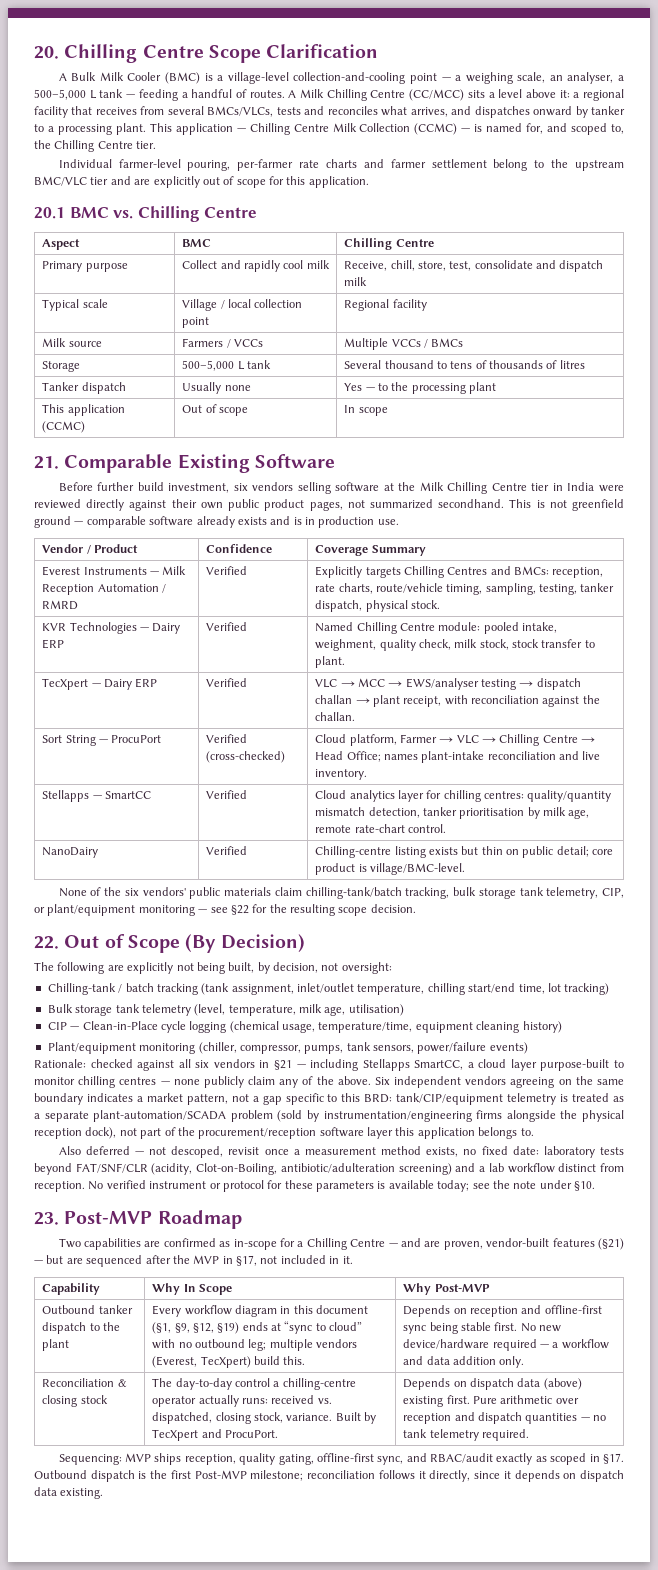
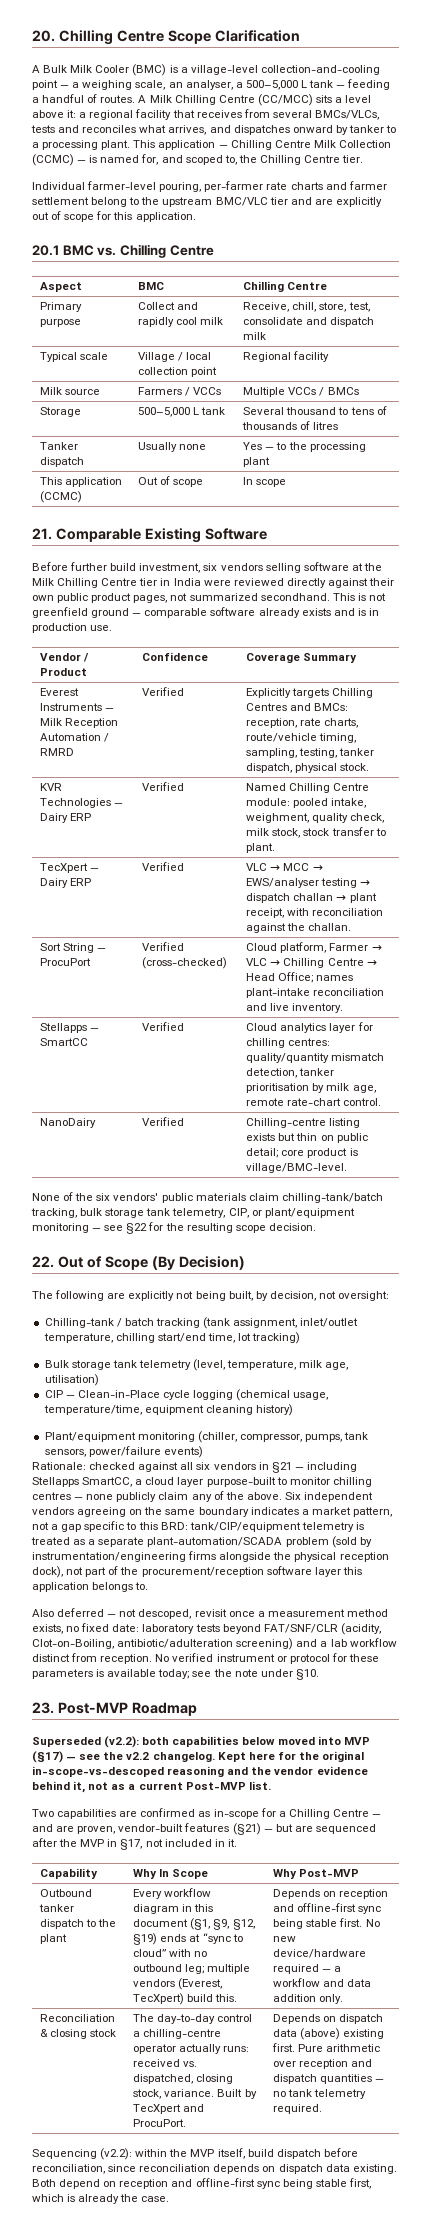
+ Superseded (v2.2): both capabilities below moved into MVP (§17) — see the v2.2 changelog. Kept here for the original in-scope-vs-descoped reasoning and the vendor evidence behind it, not as a current Post-MVP list.
- Sequencing: MVP ships reception, quality gating, offline-first sync, and RBAC/audit exactly as scoped in §17. Outbound dispatch is the first Post-MVP milestone; reconciliation follows it directly, since it depends on dispatch data existing.
+ Sequencing (v2.2): within the MVP itself, build dispatch before reconciliation, since reconciliation depends on dispatch data existing.
+ Both depend on reception and offline-first sync being stable first, which is already the case.

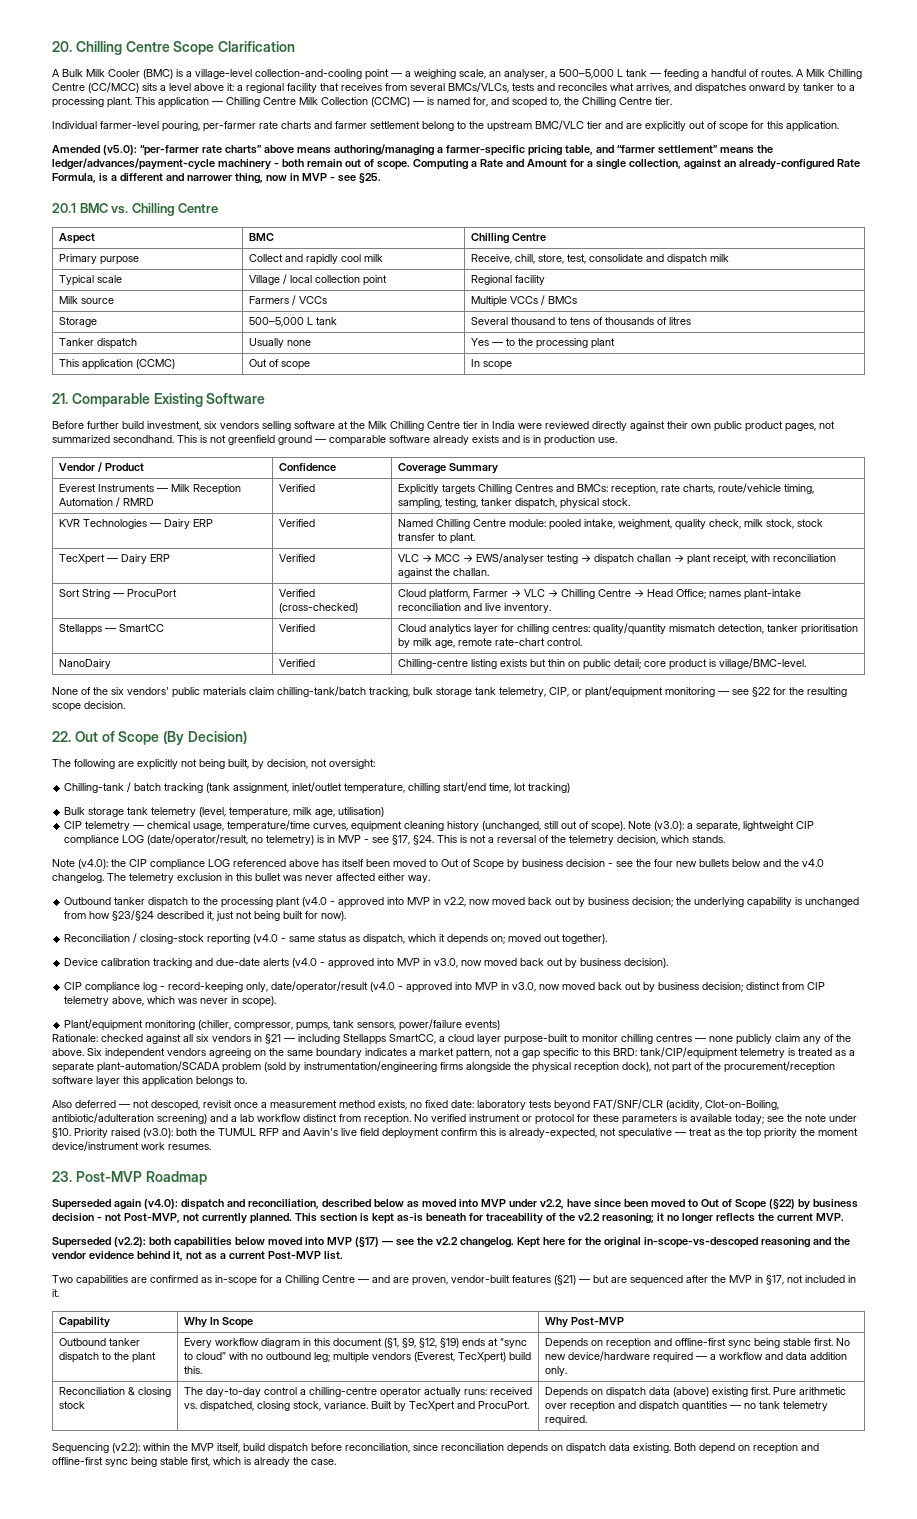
+ Amended (v5.0): “per-farmer rate charts” above means authoring/managing a farmer-specific pricing table, and “farmer settlement” means the ledger/advances/payment-cycle machinery - both remain out of scope. Computing a Rate and Amount for a single collection, against an already-configured Rate Formula, is a different and narrower thing, now in MVP - see §25.
- CIP — Clean-in-Place cycle logging (chemical usage, temperature/time, equipment cleaning history)
+ CIP telemetry — chemical usage, temperature/time curves, equipment cleaning history (unchanged, still out of scope). Note (v3.0): a separate, lightweight CIP compliance LOG (date/operator/result, no telemetry) is in MVP - see §17, §24. This is not a reversal of the telemetry decision, which stands.
+ Note (v4.0): the CIP compliance LOG referenced above has itself been moved to Out of Scope by business decision - see the four new bullets below and the v4.0 changelog. The telemetry exclusion in this bullet was never affected either way.
+ Outbound tanker dispatch to the processing plant (v4.0 - approved into MVP in v2.2, now moved back out by business decision; the underlying capability is unchanged from how §23/§24 described it, just not being built for now).
+ Reconciliation / closing-stock reporting (v4.0 - same status as dispatch, which it depends on; moved out together).
+ Device calibration tracking and due-date alerts (v4.0 - approved into MVP in v3.0, now moved back out by business decision).
+ CIP compliance log - record-keeping only, date/operator/result (v4.0 - approved into MVP in v3.0, now moved back out by business decision; distinct from CIP telemetry above, which was never in scope).
- No verified instrument or protocol for these parameters is available today; see the note under §10.
+ No verified instrument or protocol for these parameters is available today; see the note under §10. Priority raised (v3.0): both the TUMUL RFP and Aavin's live field deployment confirm this is already-expected, not speculative — treat as the top priority the moment device/instrument work resumes.
  23. Post-MVP Roadmap
+ Superseded again (v4.0): dispatch and reconciliation, described below as moved into MVP under v2.2, have since been moved to Out of Scope (§22) by business decision - not Post-MVP, not currently planned. This section is kept as-is beneath for traceability of the v2.2 reasoning; it no longer reflects the current MVP.

